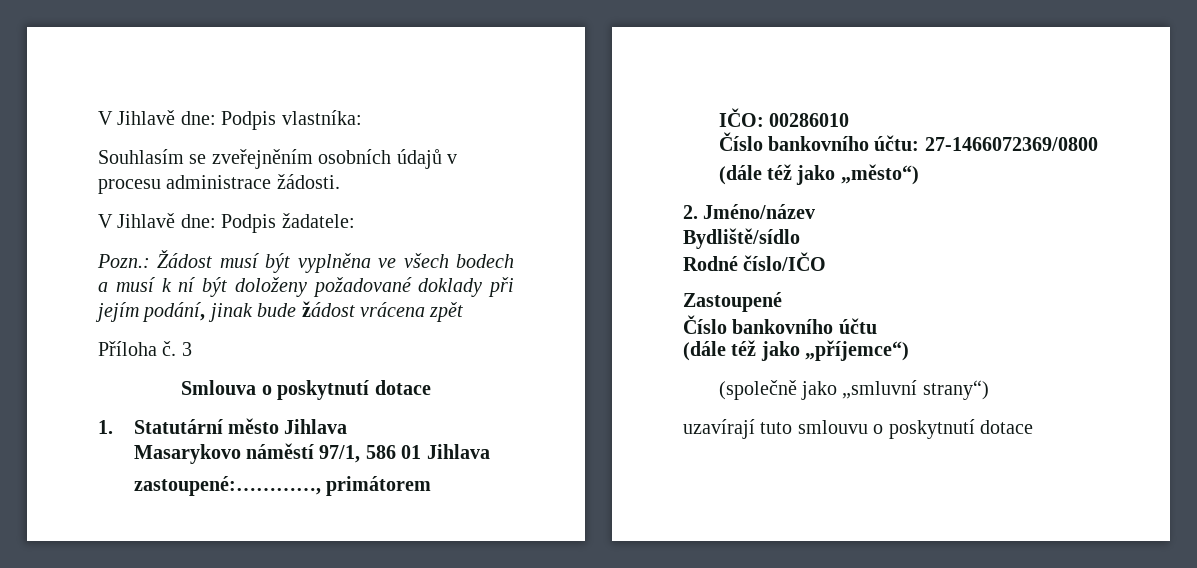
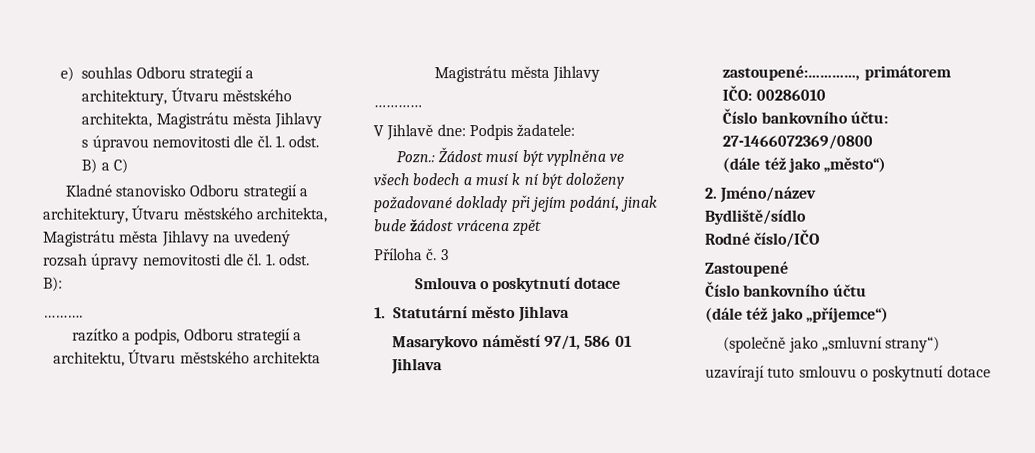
- V Jihlavě dne: Podpis vlastníka:
- Souhlasím se zveřejněním osobních údajů v procesu administrace žádosti.
+ e) souhlas Odboru strategií a architektury, Útvaru městského architekta, Magistrátu města Jihlavy s úpravou nemovitosti dle čl. 1. odst. B) a C)
+ Kladné stanovisko Odboru strategií a architektury, Útvaru městského architekta, Magistrátu města Jihlavy na uvedený rozsah úpravy nemovitosti dle čl. 1. odst. B):
+ ……….
+ razítko a podpis, Odboru strategií a architektu, Útvaru městského architekta Magistrátu města Jihlavy
+ …………

